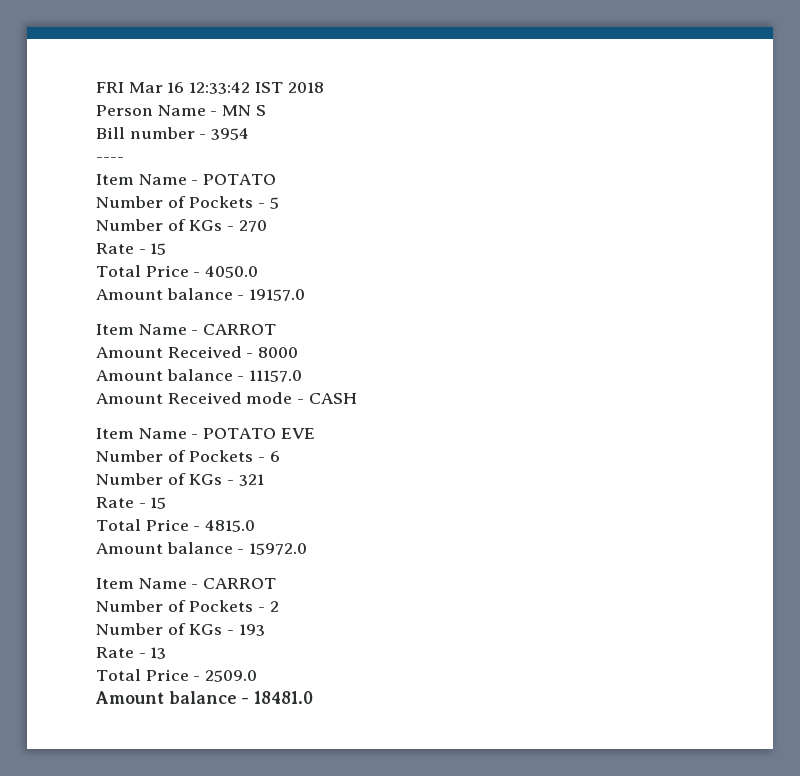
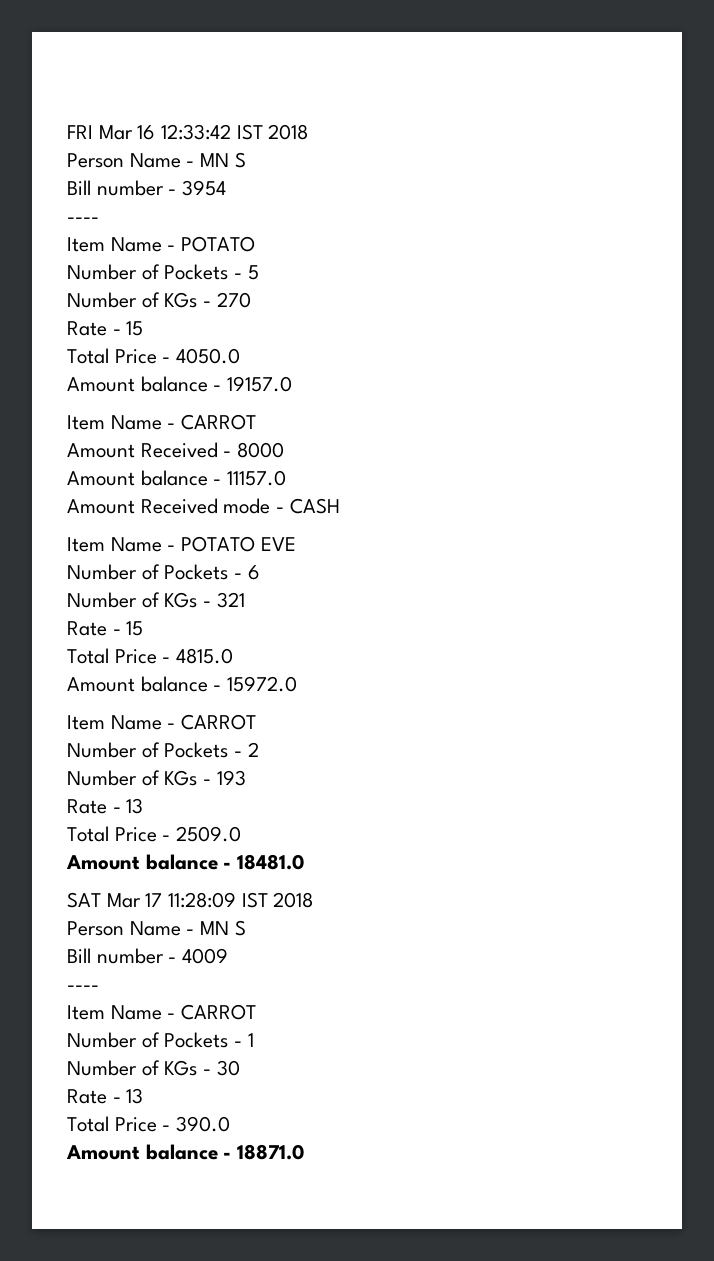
+ SAT Mar 17 11:28:09 IST 2018
+ Person Name - MN S
+ Bill number - 4009
+ ----
+ Item Name - CARROT
+ Number of Pockets - 1
+ Number of KGs - 30
+ Rate - 13
+ Total Price - 390.0
+ Amount balance - 18871.0

